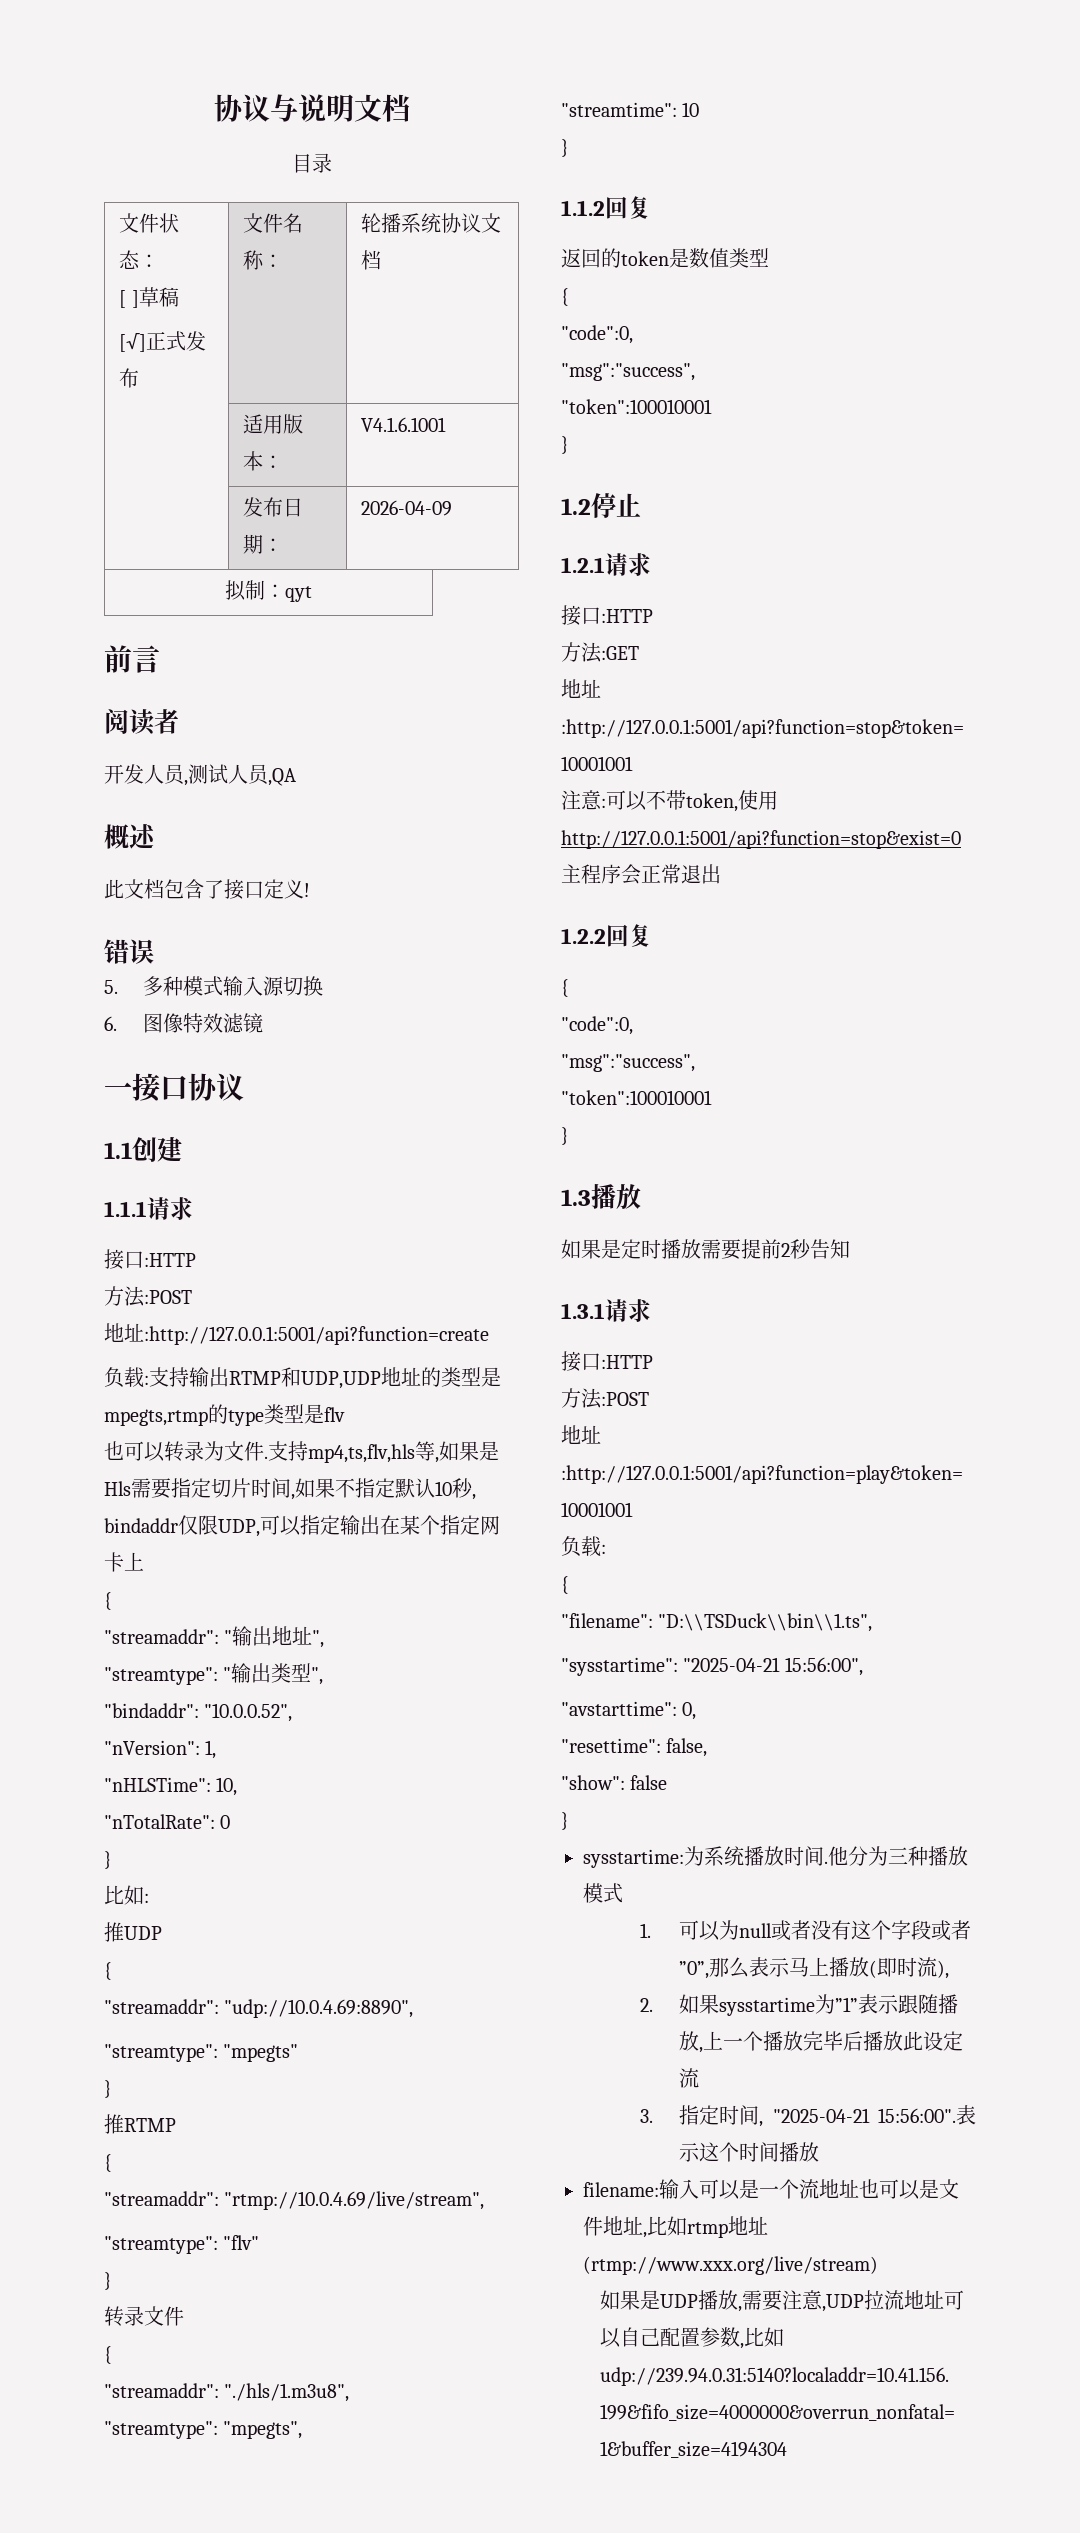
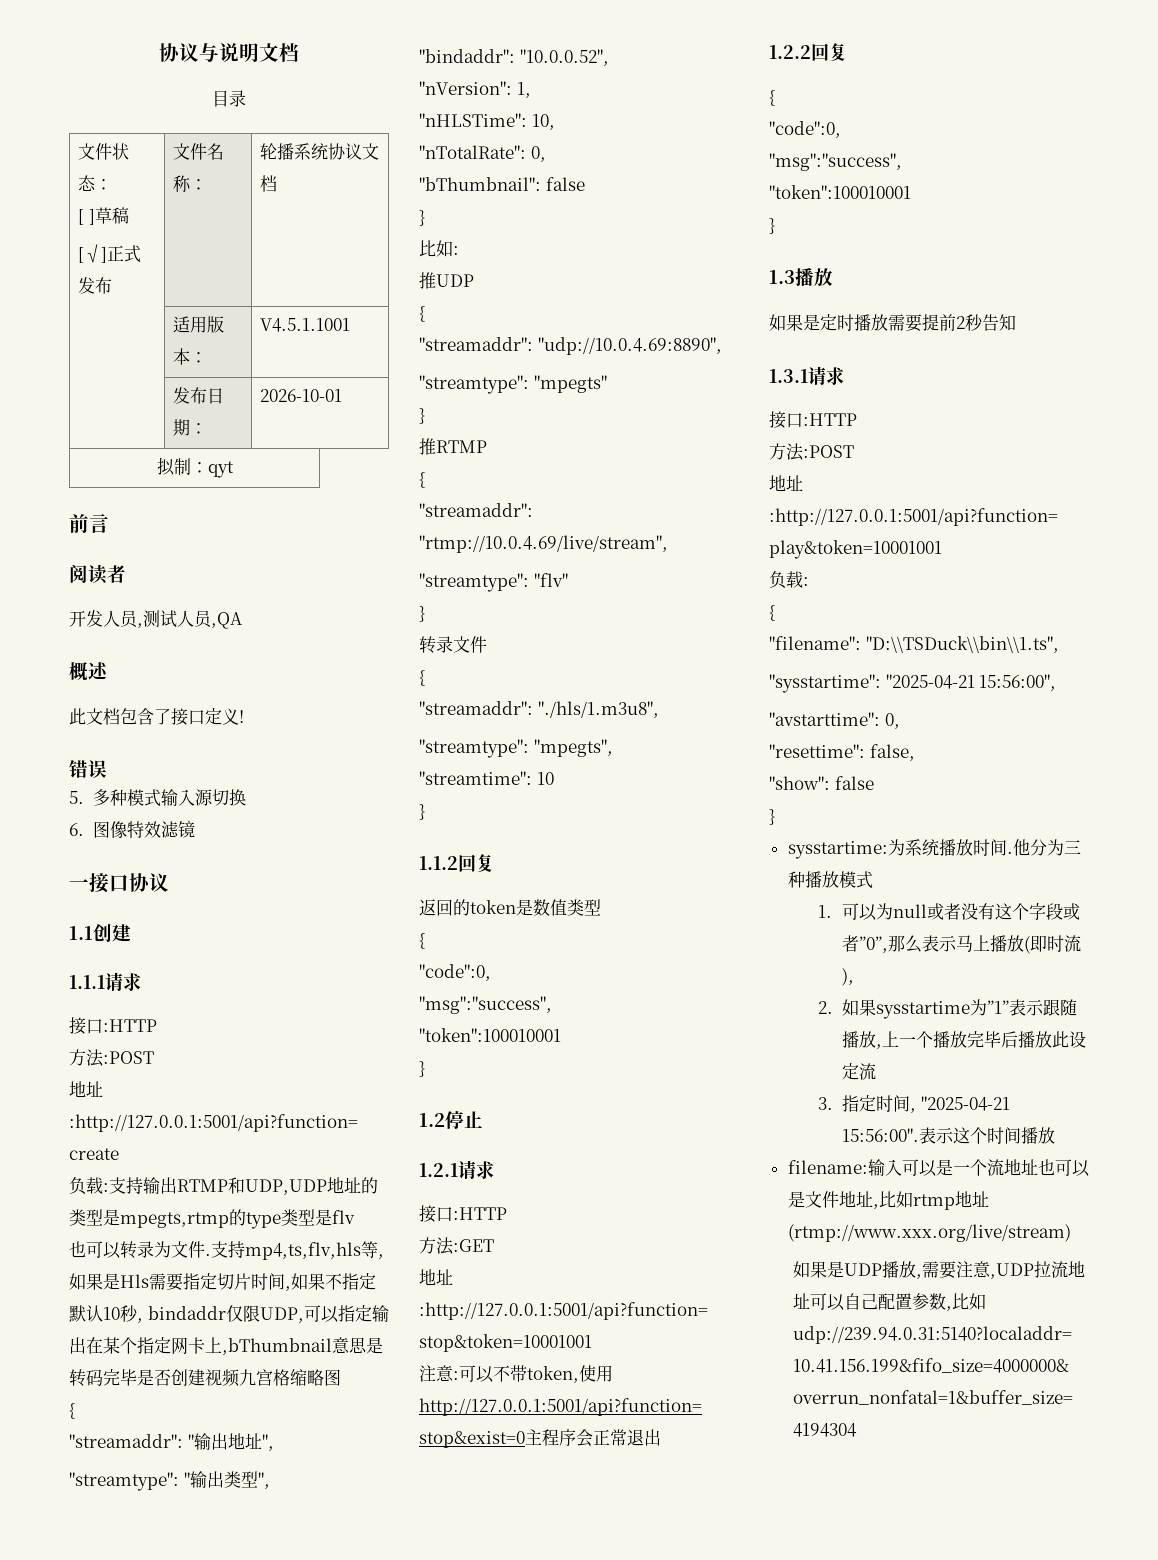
- | 适用版本： | V4.1.6.1001
+ | 适用版本： | V4.5.1.1001
- | 发布日期： | 2026-04-09
+ | 发布日期： | 2026-10-01
- 支持mp4,ts,flv,hls等,如果是Hls需要指定切片时间,如果不指定默认10秒, bindaddr仅限UDP,可以指定输出在某个指定网卡上
+ 支持mp4,ts,flv,hls等,如果是Hls需要指定切片时间,如果不指定默认10秒, bindaddr仅限UDP,可以指定输出在某个指定网卡上,bThumbnail意思是转码完毕是否创建视频九宫格缩略图
- "nTotalRate": 0
+ "nTotalRate": 0,
+ "bThumbnail": false

